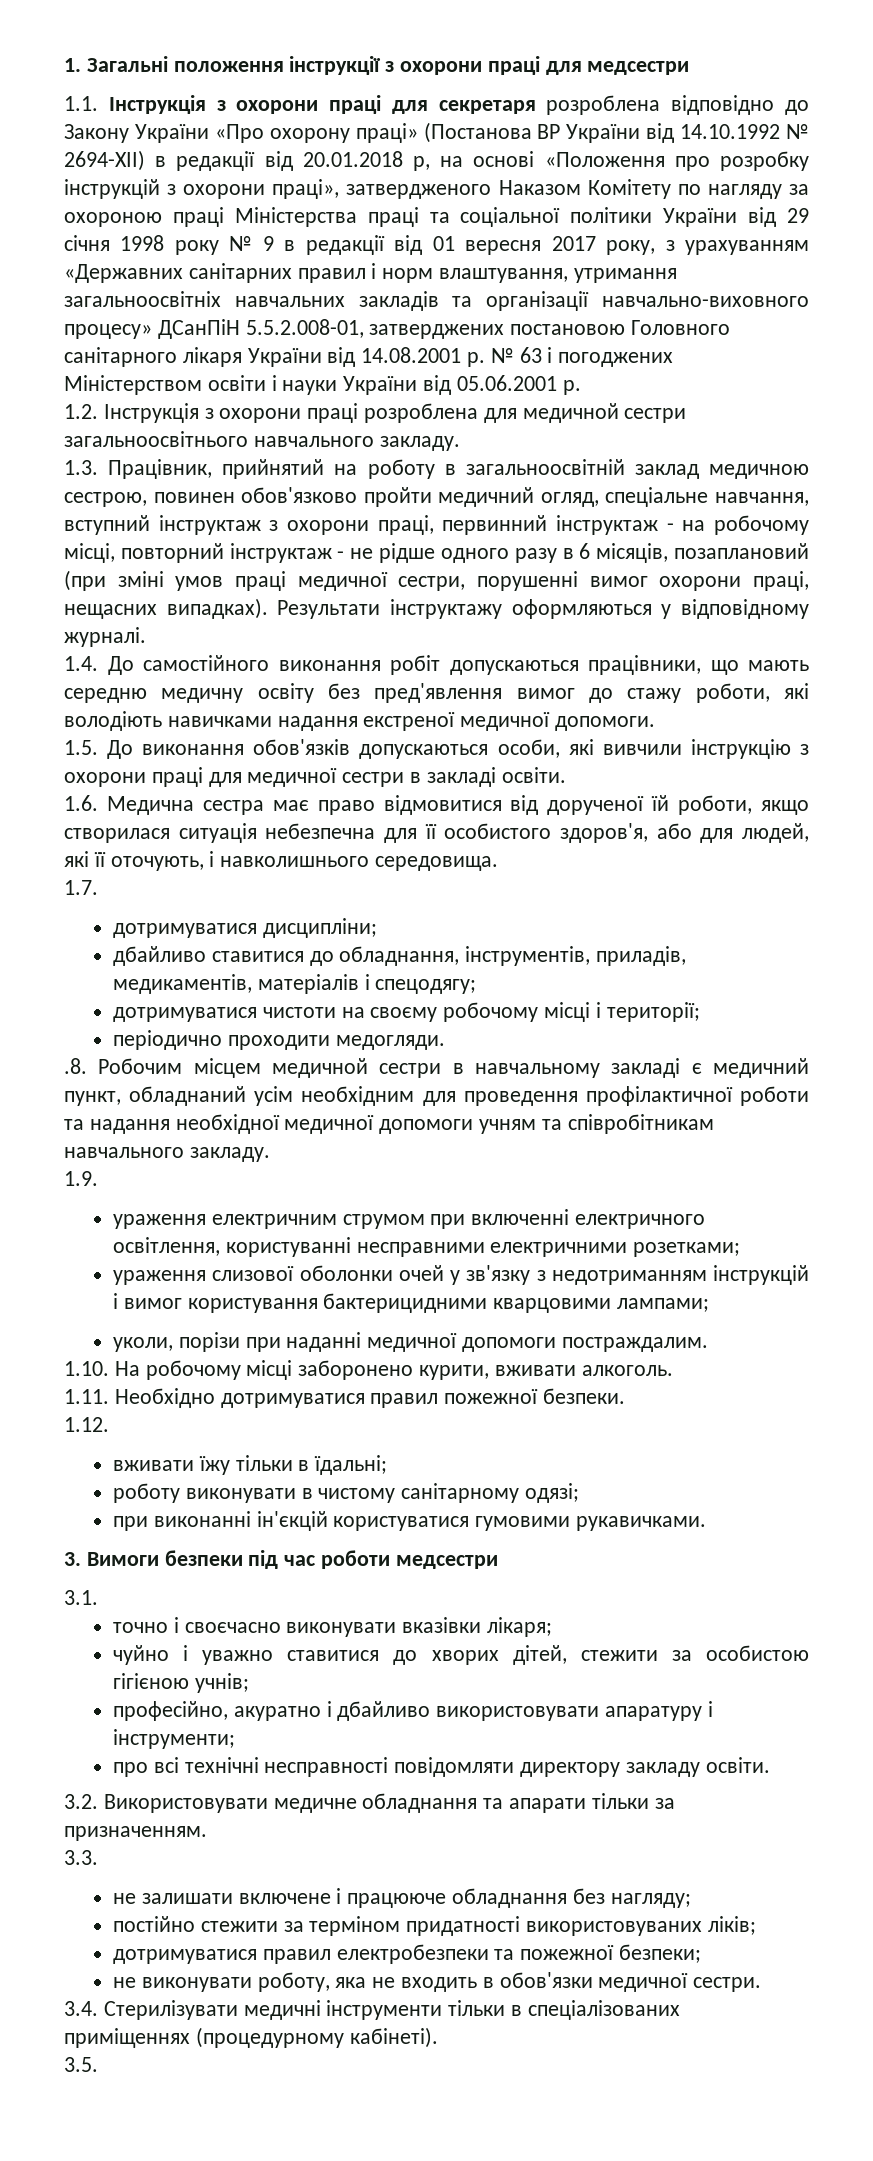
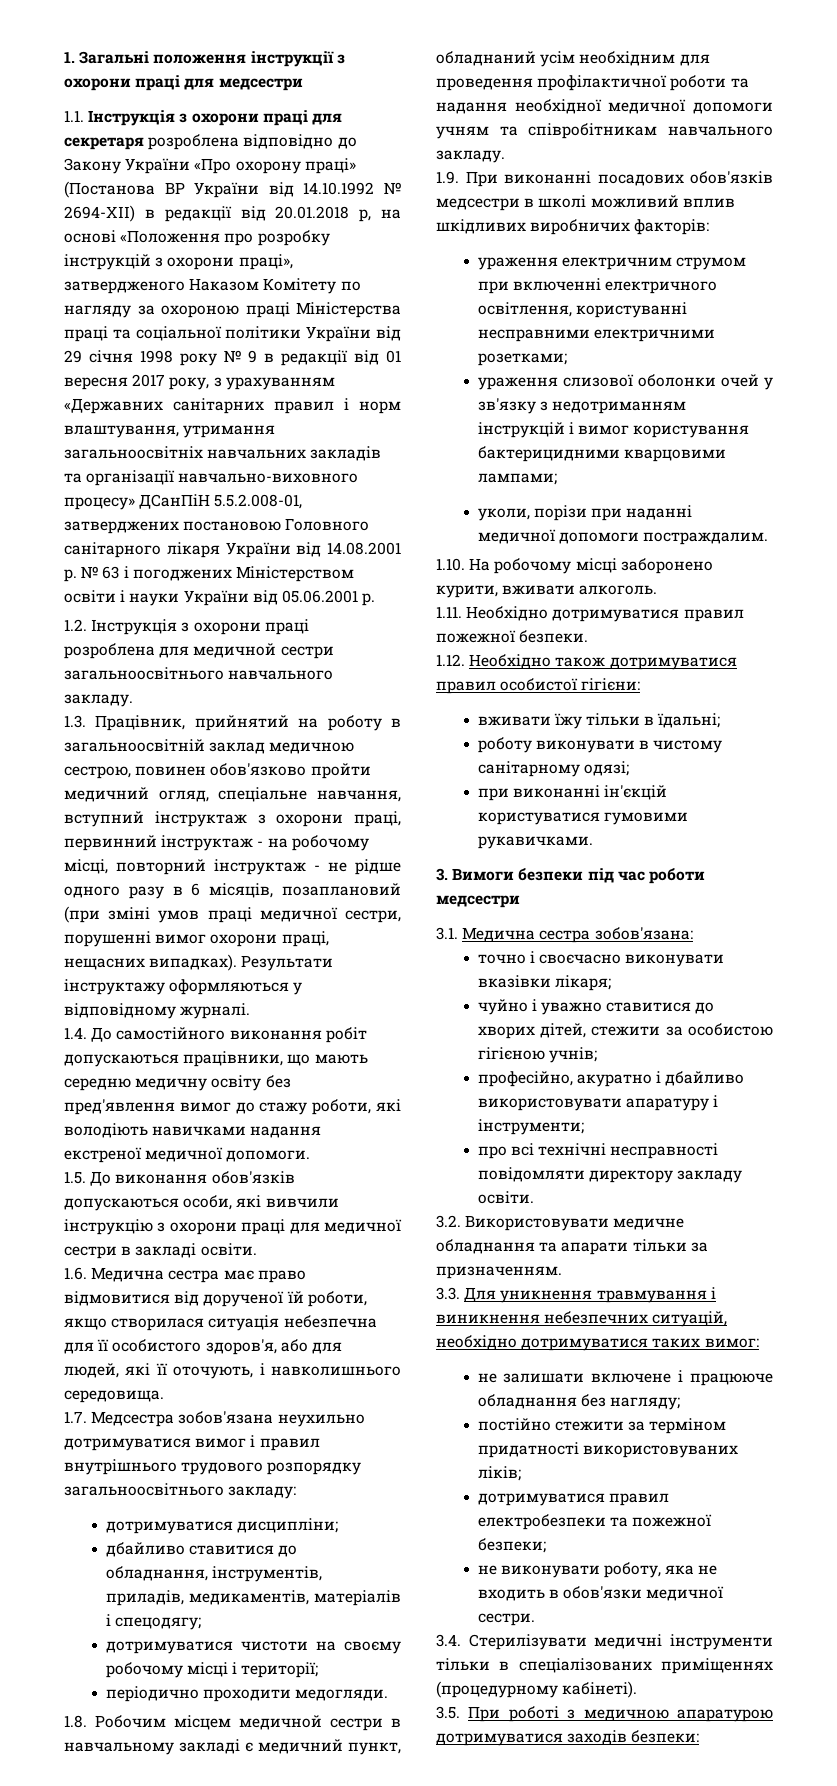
- 1.7.
+ 1.7. Медсестра зобов'язана неухильно дотримуватися вимог і правил внутрішнього трудового розпорядку загальноосвітнього закладу:
- .8. Робочим місцем медичной сестри в навчальному закладі є медичний пункт, обладнаний усім необхідним для проведення профілактичної роботи та надання необхідної медичної допомоги учням та співробітникам навчального закладу.
+ 1.8. Робочим місцем медичной сестри в навчальному закладі є медичний пункт, обладнаний усім необхідним для проведення профілактичної роботи та надання необхідної медичної допомоги учням та співробітникам навчального закладу.
- 1.9.
+ 1.9. При виконанні посадових обов'язків медсестри в школі можливий вплив шкідливих виробничих факторів:
- 1.12.
+ 1.12. Необхідно також дотримуватися правил особистої гігієни:
- 3.1.
+ 3.1. Медична сестра зобов'язана:
- 3.3.
+ 3.3. Для уникнення травмування і виникнення небезпечних ситуацій, необхідно дотримуватися таких вимог:
- 3.5.
+ 3.5. При роботі з медичною апаратурою дотримуватися заходів безпеки:

